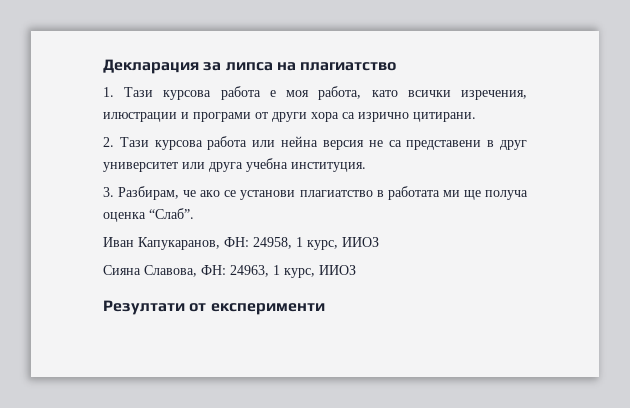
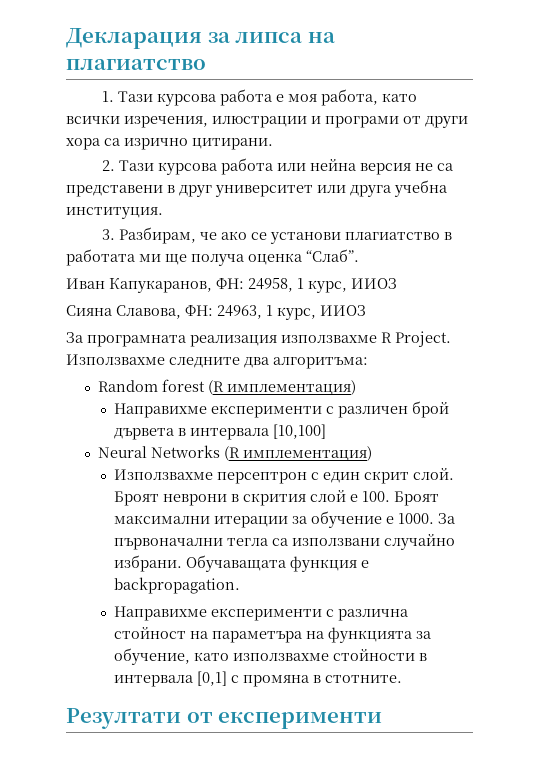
+ За програмната реализация използвахме R Project. Използвахме следните два алгоритъма:
+ Random forest (R имплементация)
+ Направихме експерименти с различен брой дървета в интервала [10,100]
+ Neural Networks (R имплементация)
+ Използвахме персептрон с един скрит слой. Броят неврони в скрития слой е 100. Броят максимални итерации за обучение е 1000. За първоначални тегла са използвани случайно избрани. Обучаващата функция е backpropagation.
+ Направихме експерименти с различна стойност на параметъра на функцията за обучение, като използвахме стойности в интервала [0,1] с промяна в стотните.

